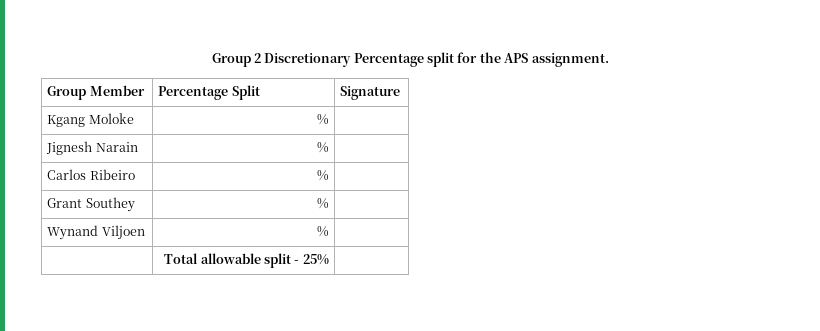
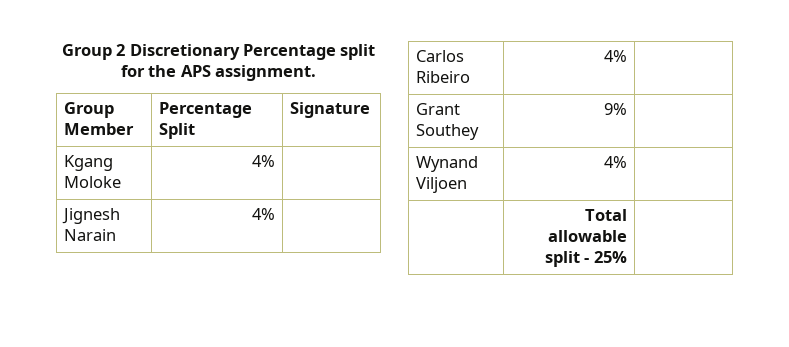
- Kgang Moloke | % |
+ Kgang Moloke | 4% |
- Jignesh Narain | % |
+ Jignesh Narain | 4% |
- Carlos Ribeiro | % |
+ Carlos Ribeiro | 4% |
- Grant Southey | % |
+ Grant Southey | 9% |
- Wynand Viljoen | % |
+ Wynand Viljoen | 4% |

